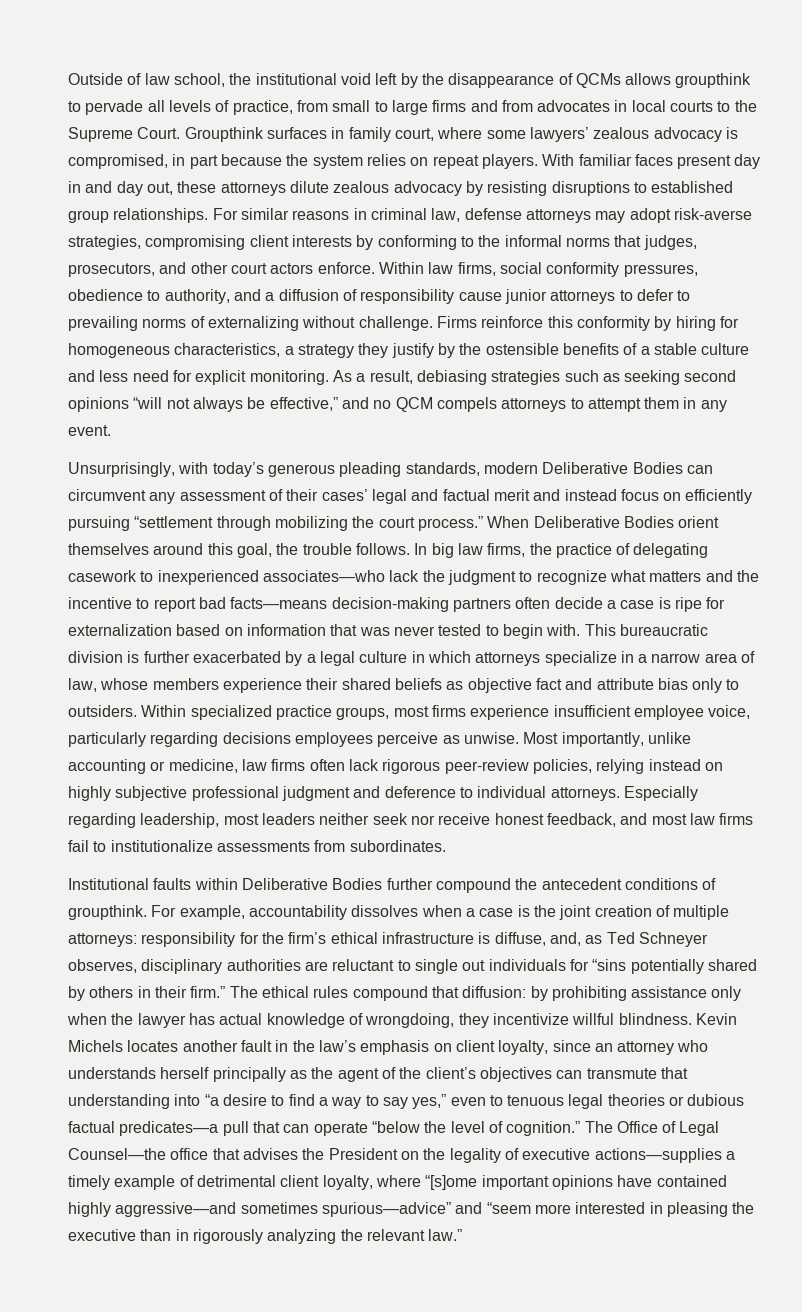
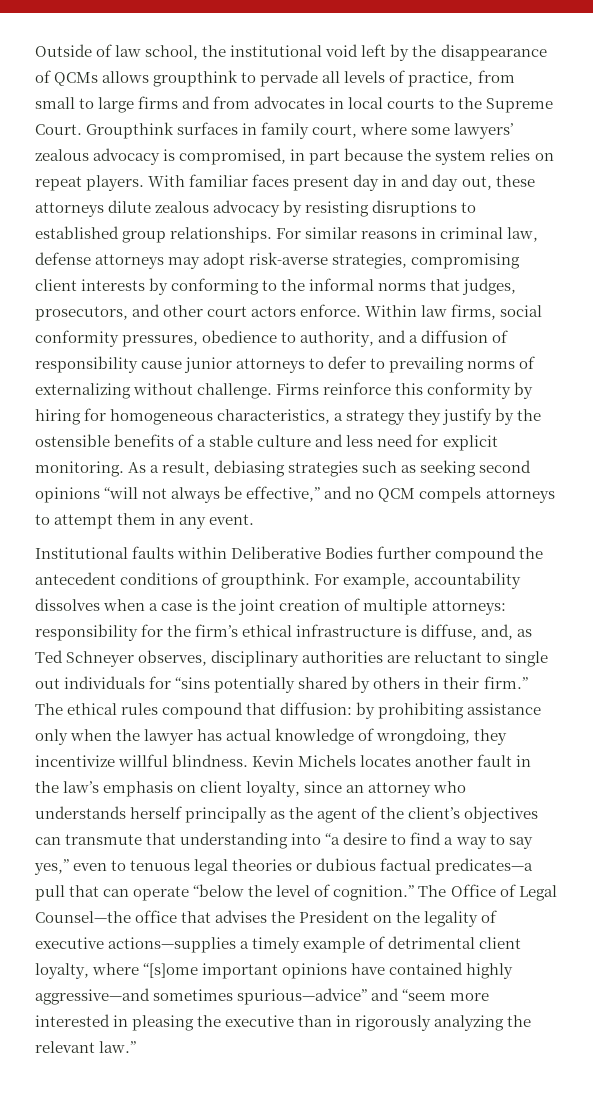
- Unsurprisingly, with today’s generous pleading standards, modern Deliberative Bodies can circumvent any assessment of their cases’ legal and factual merit and instead focus on efficiently pursuing “settlement through mobilizing the court process.” When Deliberative Bodies orient themselves around this goal, the trouble follows. In big law firms, the practice of delegating casework to inexperienced associates—who lack the judgment to recognize what matters and the incentive to report bad facts—means decision-making partners often decide a case is ripe for externalization based on information that was never tested to begin with. This bureaucratic division is further exacerbated by a legal culture in which attorneys specialize in a narrow area of law, whose members experience their shared beliefs as objective fact and attribute bias only to outsiders. Within specialized practice groups, most firms experience insufficient employee voice, particularly regarding decisions employees perceive as unwise. Most importantly, unlike accounting or medicine, law firms often lack rigorous peer-review policies, relying instead on highly subjective professional judgment and deference to individual attorneys. Especially regarding leadership, most leaders neither seek nor receive honest feedback, and most law firms fail to institutionalize assessments from subordinates.

